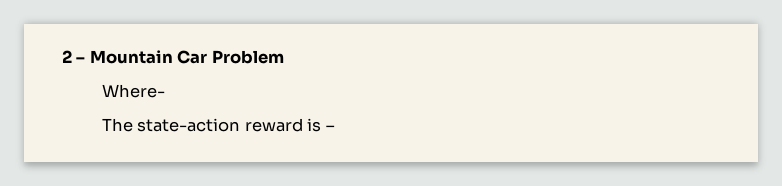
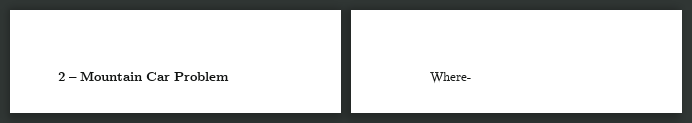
- The state-action reward is –

